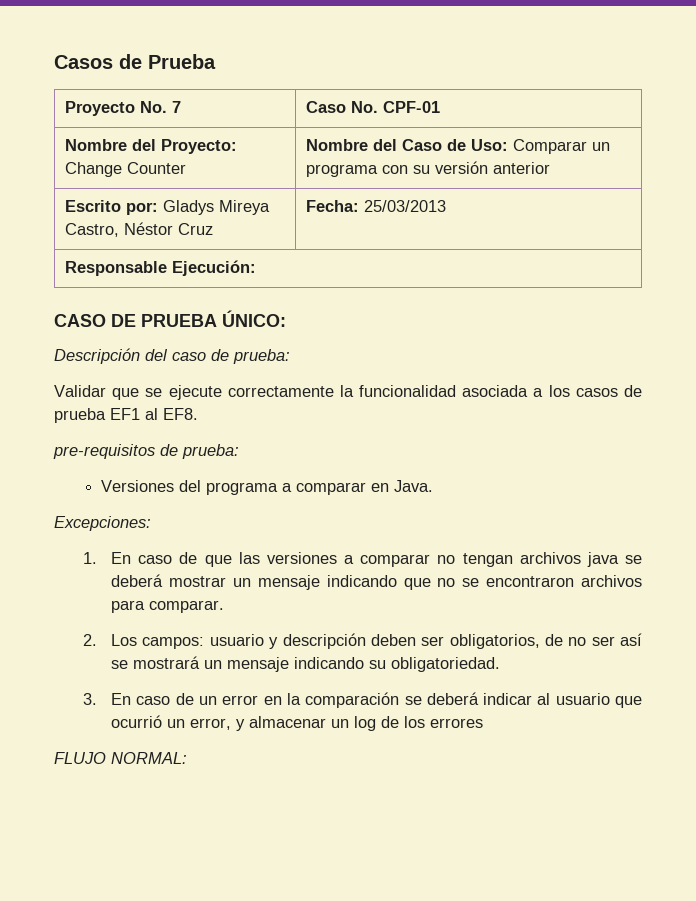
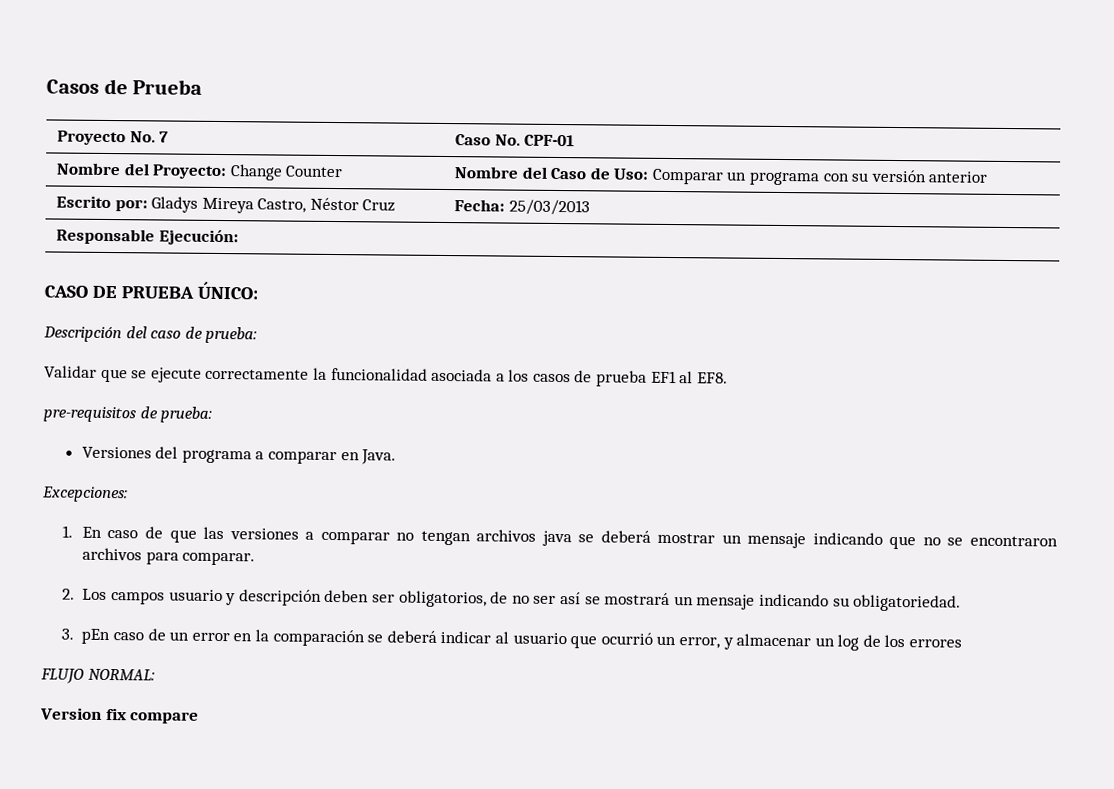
- 2. Los campos: usuario y descripción deben ser obligatorios, de no ser así se mostrará un mensaje indicando su obligatoriedad.
+ 2. Los campos usuario y descripción deben ser obligatorios, de no ser así se mostrará un mensaje indicando su obligatoriedad.
- 3. En caso de un error en la comparación se deberá indicar al usuario que ocurrió un error, y almacenar un log de los errores
+ 3. pEn caso de un error en la comparación se deberá indicar al usuario que ocurrió un error, y almacenar un log de los errores
+ Version fix compare

